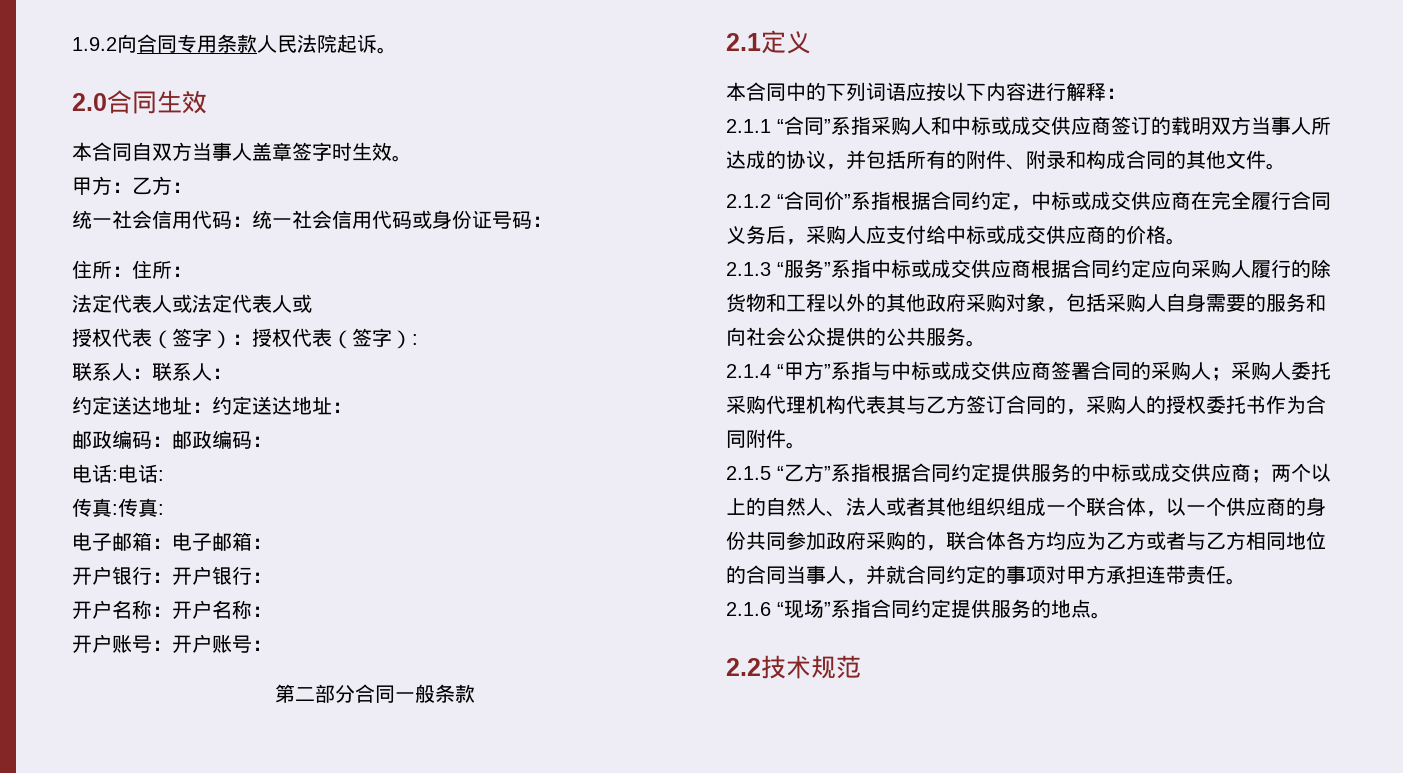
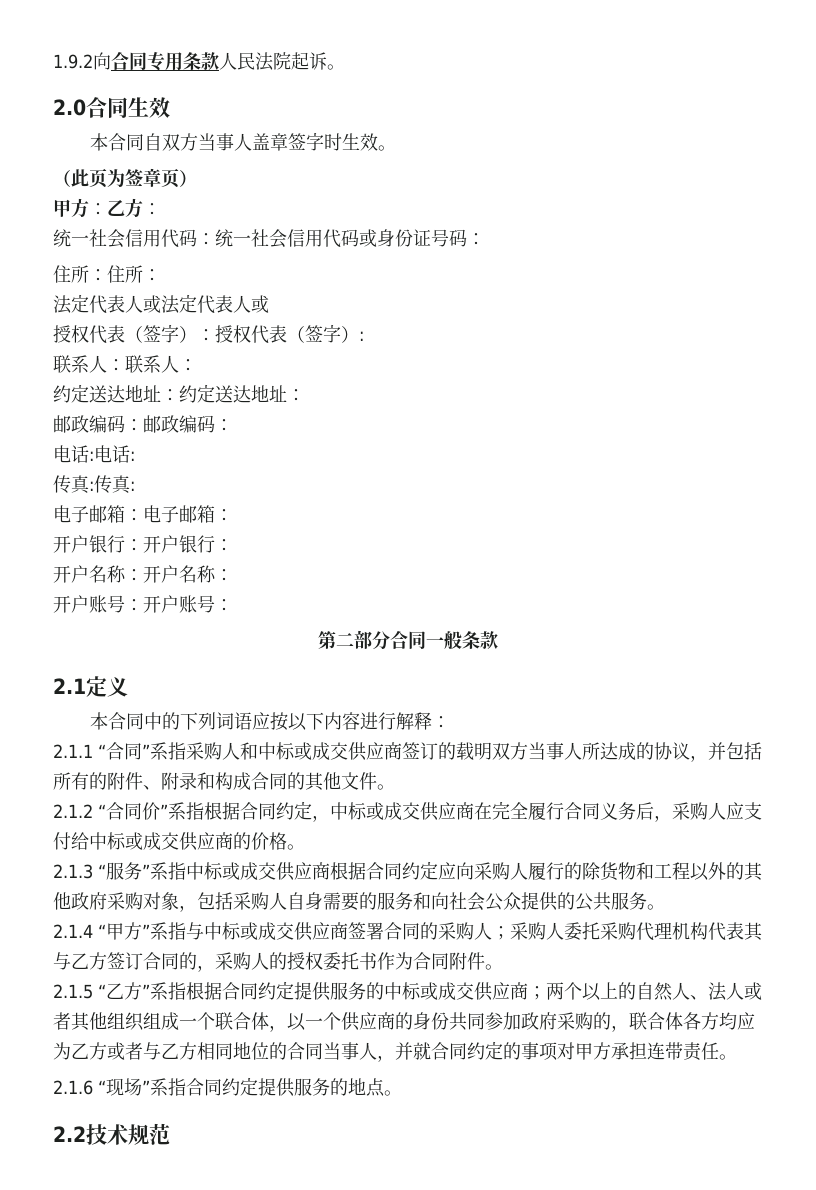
+ （此页为签章页）

